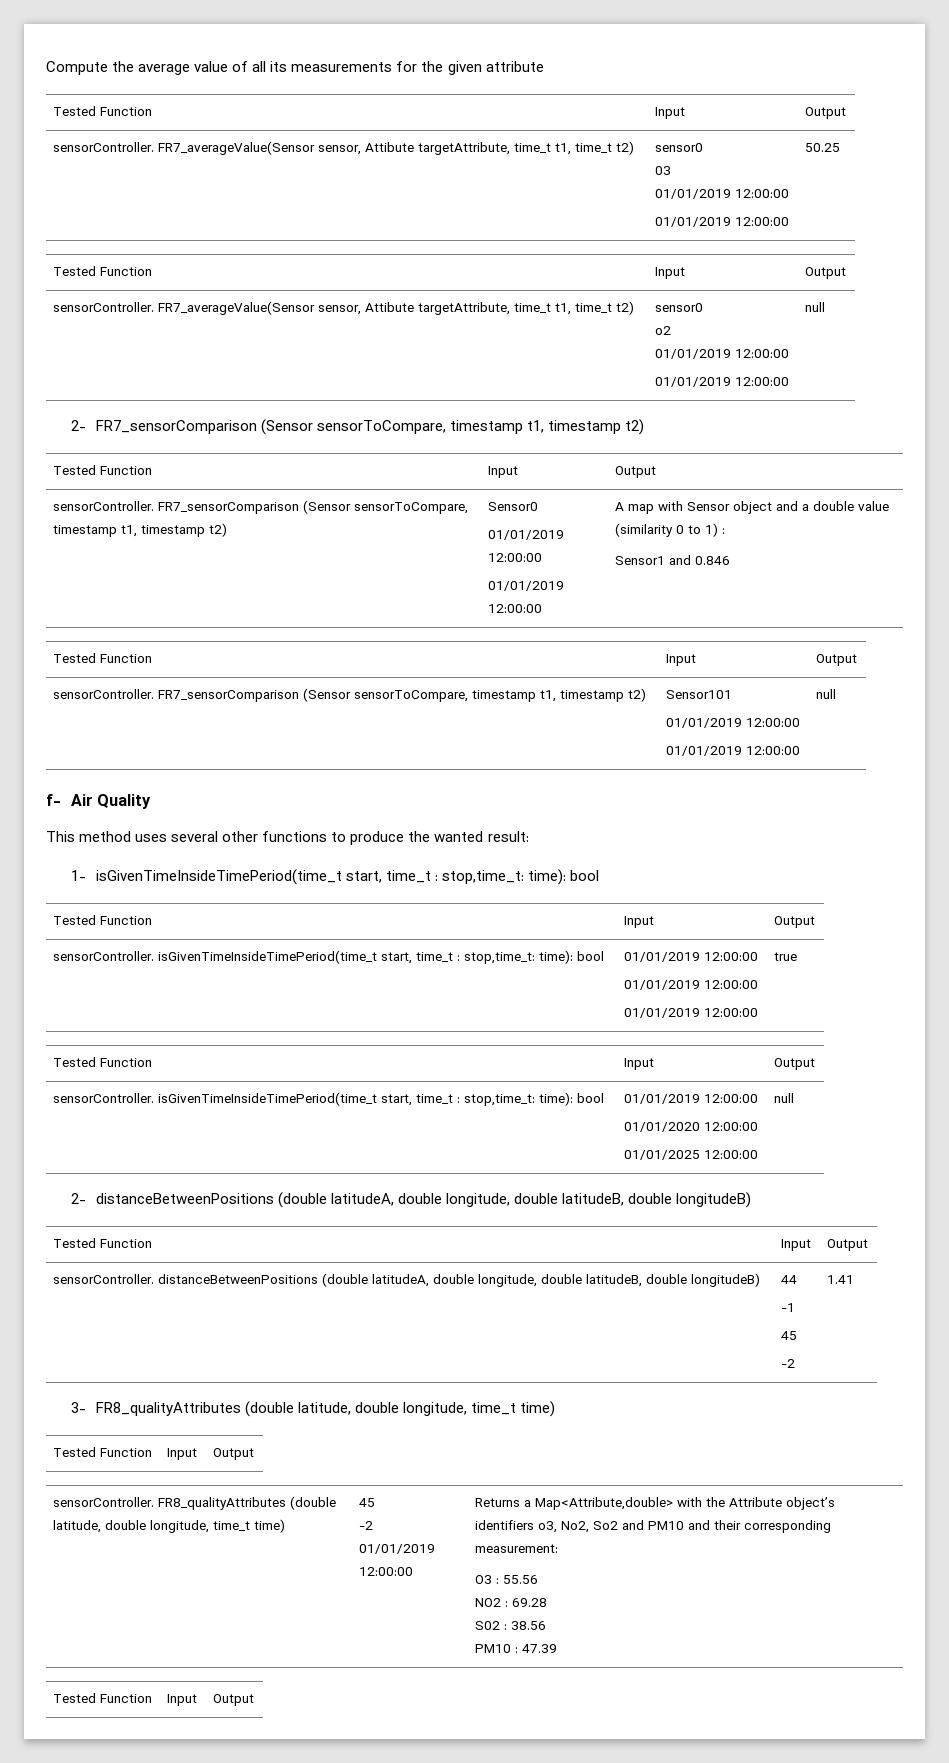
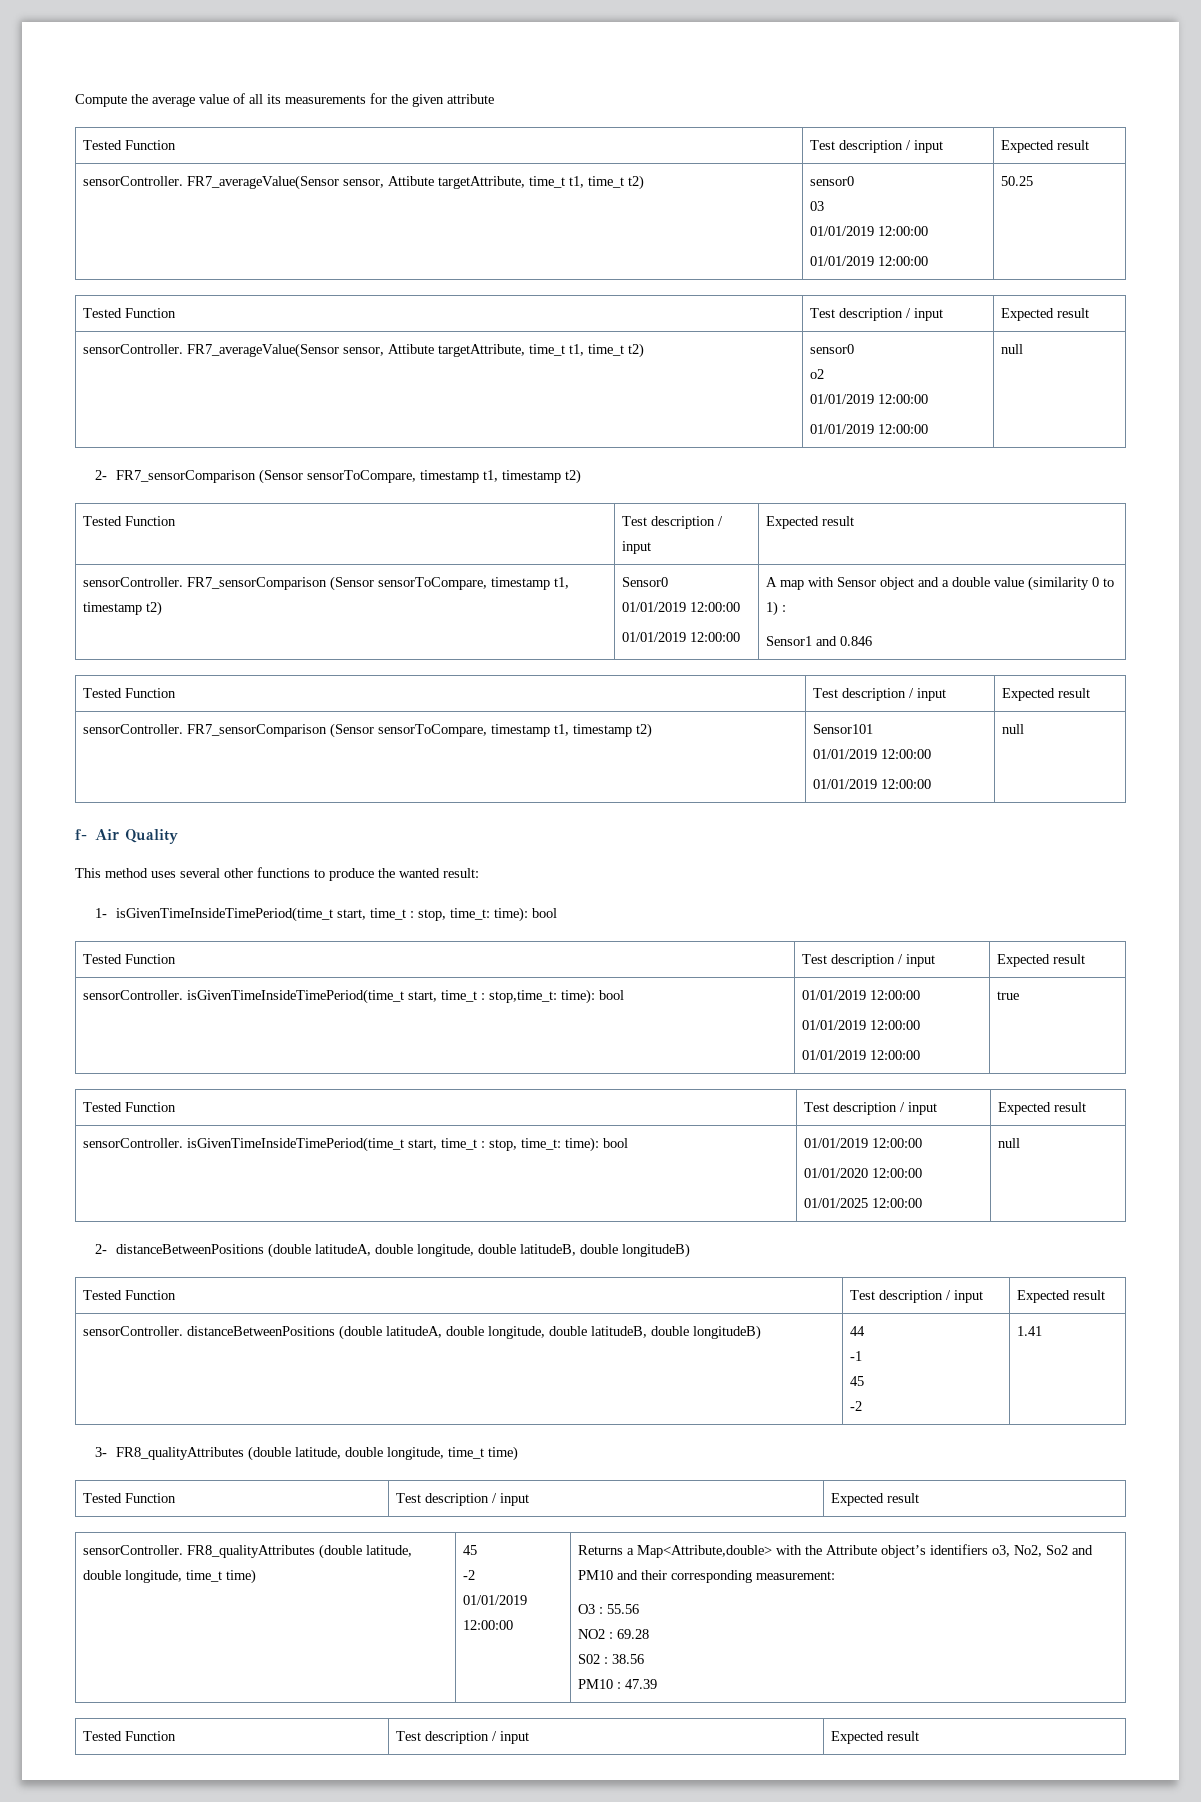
  Compute the average value of all its measurements for the given attribute
- Tested Function | Input | Output
+ Tested Function | Test description / input | Expected result
  sensorController. FR7_averageValue(Sensor sensor, Attibute targetAttribute, time_t t1, time_t t2) | sensor0
  03
  01/01/2019 12:00:00
  01/01/2019 12:00:00 | 50.25
- Tested Function | Input | Output
+ Tested Function | Test description / input | Expected result
  2- FR7_sensorComparison (Sensor sensorToCompare, timestamp t1, timestamp t2)
- Tested Function | Input | Output
+ Tested Function | Test description / input | Expected result
  sensorController. FR7_sensorComparison (Sensor sensorToCompare, timestamp t1, timestamp t2) | Sensor0
  01/01/2019 12:00:00
  01/01/2019 12:00:00 | A map with Sensor object and a double value (similarity 0 to 1) :
  Sensor1 and 0.846
- Tested Function | Input | Output
+ Tested Function | Test description / input | Expected result
- 1- isGivenTimeInsideTimePeriod(time_t start, time_t : stop,time_t: time): bool
- Tested Function | Input | Output
+ 1- isGivenTimeInsideTimePeriod(time_t start, time_t : stop, time_t: time): bool
+ Tested Function | Test description / input | Expected result
  sensorController. isGivenTimeInsideTimePeriod(time_t start, time_t : stop,time_t: time): bool | 01/01/2019 12:00:00
  01/01/2019 12:00:00
  01/01/2019 12:00:00 | true
- Tested Function | Input | Output
- sensorController. isGivenTimeInsideTimePeriod(time_t start, time_t : stop,time_t: time): bool | 01/01/2019 12:00:00
+ Tested Function | Test description / input | Expected result
+ sensorController. isGivenTimeInsideTimePeriod(time_t start, time_t : stop, time_t: time): bool | 01/01/2019 12:00:00
  2- distanceBetweenPositions (double latitudeA, double longitude, double latitudeB, double longitudeB)
- Tested Function | Input | Output
+ Tested Function | Test description / input | Expected result
  3- FR8_qualityAttributes (double latitude, double longitude, time_t time)
- Tested Function | Input | Output
+ Tested Function | Test description / input | Expected result
  PM10 : 47.39
- Tested Function | Input | Output
+ Tested Function | Test description / input | Expected result

